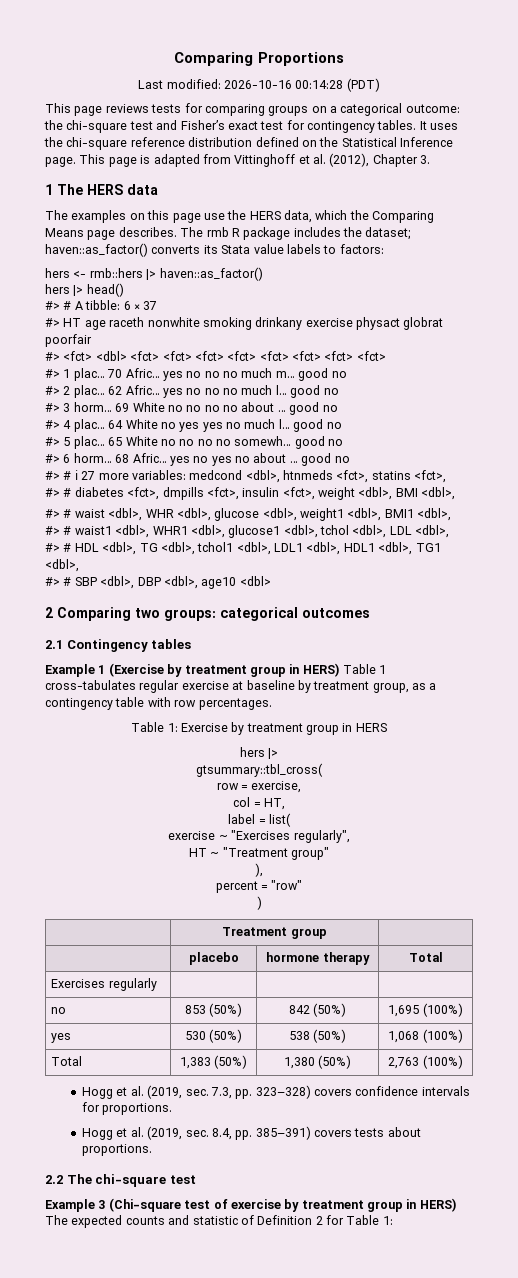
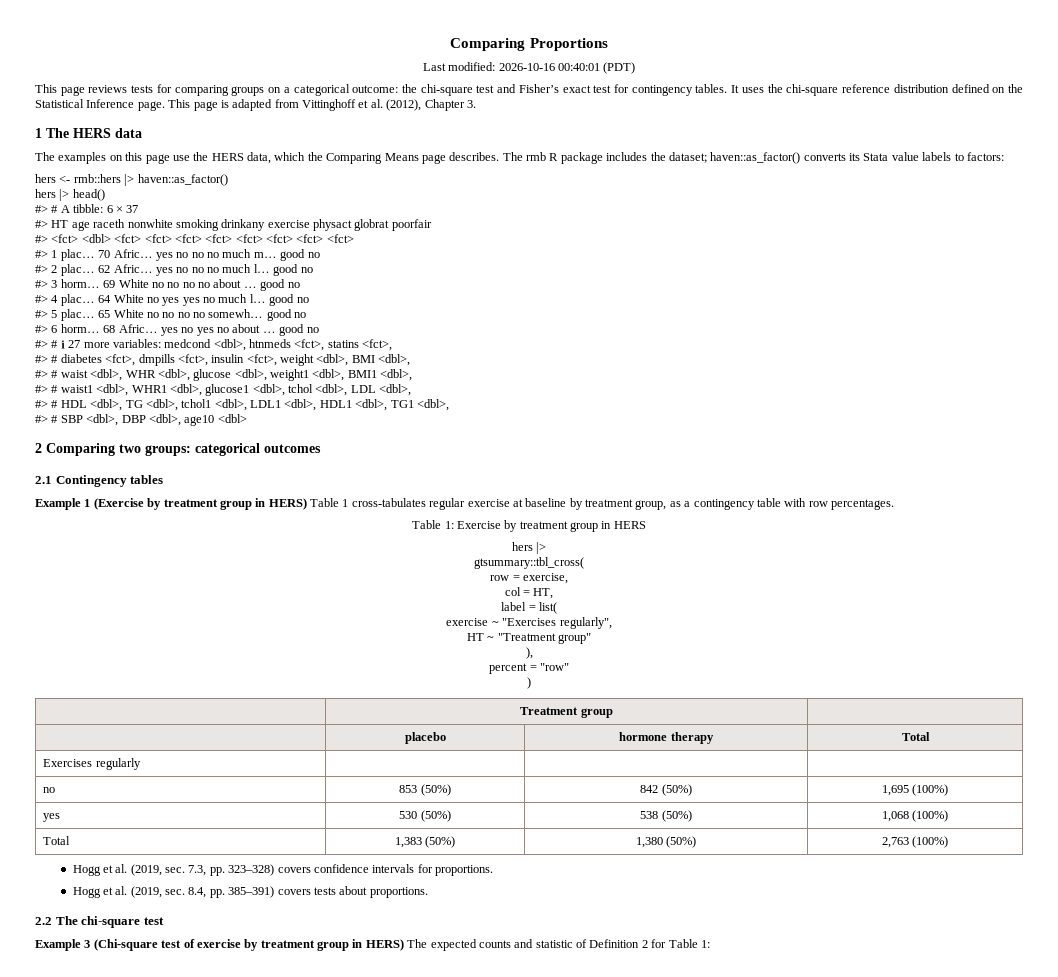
- Last modified: 2026-10-16 00:14:28 (PDT)
+ Last modified: 2026-10-16 00:40:01 (PDT)

